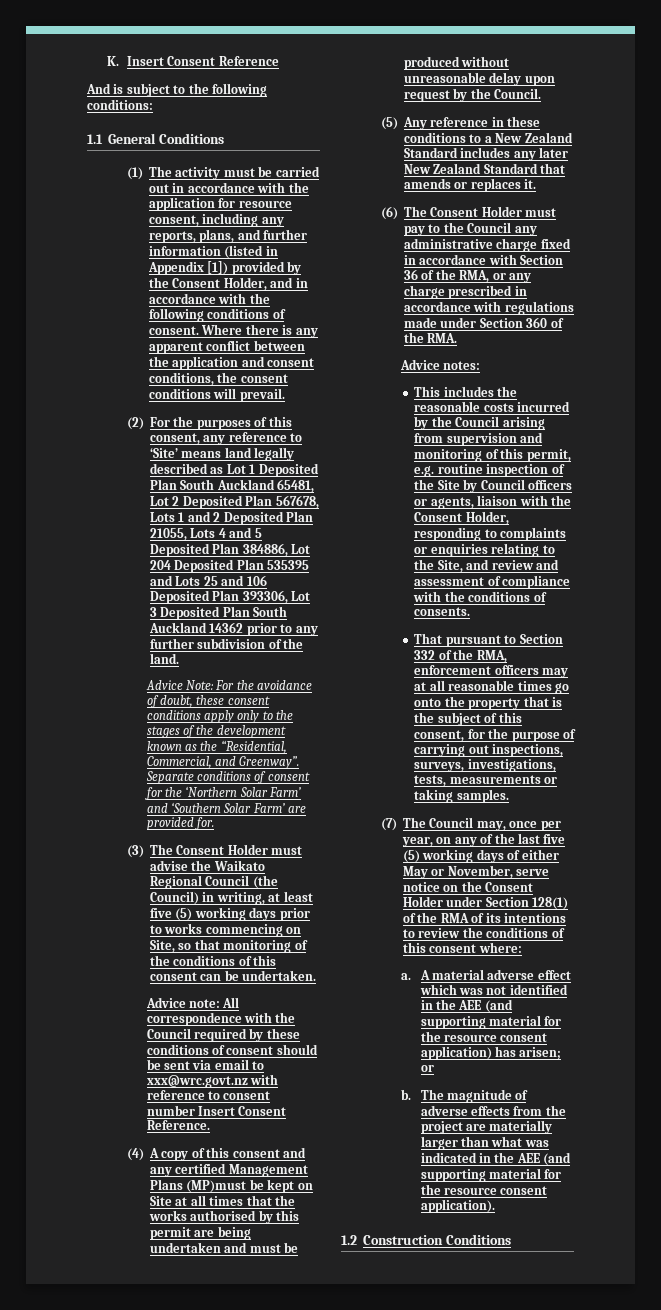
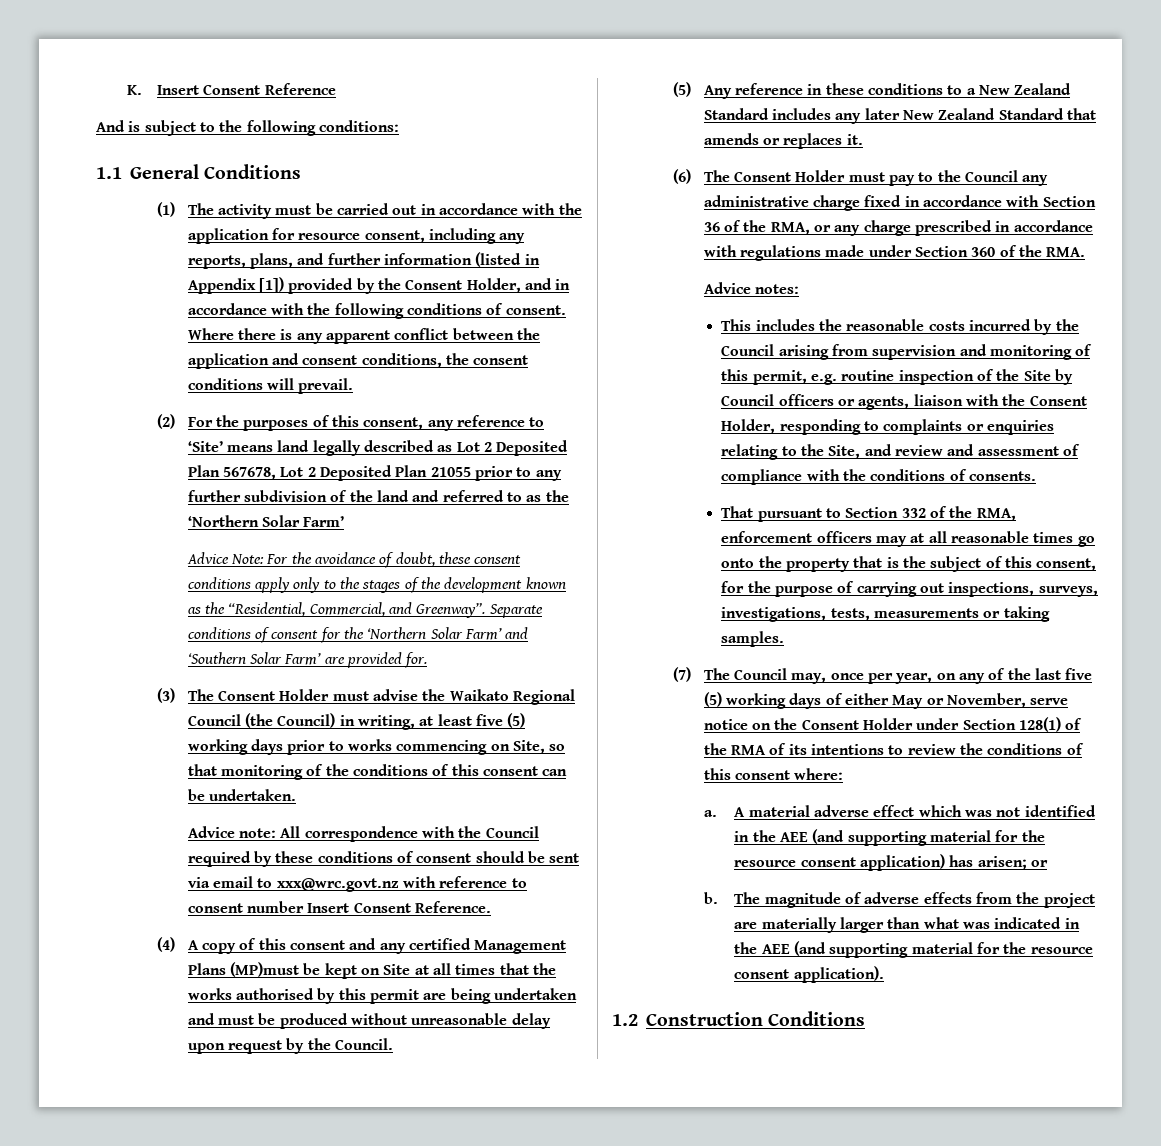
- (2) For the purposes of this consent, any reference to ‘Site’ means land legally described as Lot 1 Deposited Plan South Auckland 65481, Lot 2 Deposited Plan 567678, Lots 1 and 2 Deposited Plan 21055, Lots 4 and 5 Deposited Plan 384886, Lot 204 Deposited Plan 535395 and Lots 25 and 106 Deposited Plan 393306, Lot 3 Deposited Plan South Auckland 14362 prior to any further subdivision of the land.
+ (2) For the purposes of this consent, any reference to ‘Site’ means land legally described as Lot 2 Deposited Plan 567678, Lot 2 Deposited Plan 21055 prior to any further subdivision of the land and referred to as the ‘Northern Solar Farm’

